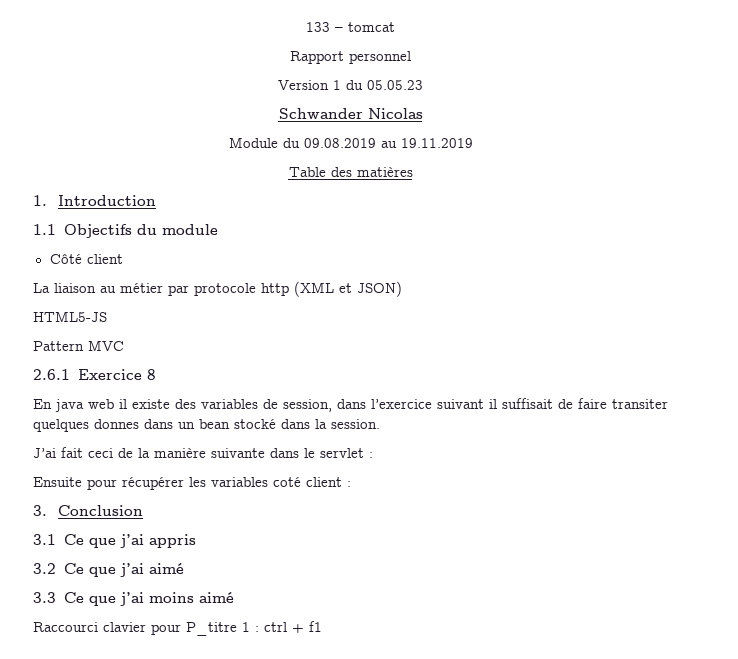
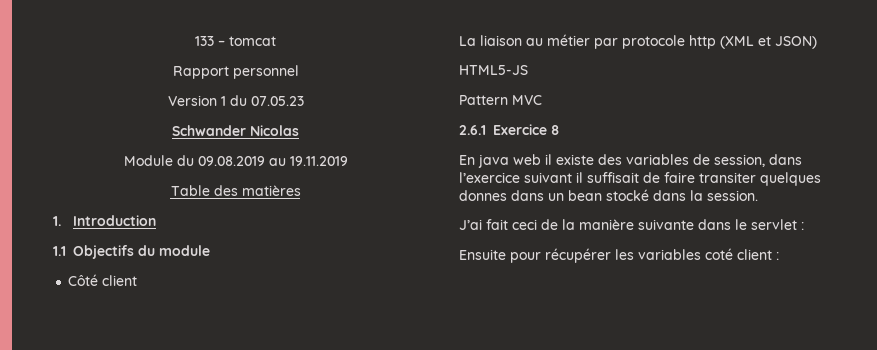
- Version 1 du 05.05.23
+ Version 1 du 07.05.23
- 3. Conclusion
- 3.1 Ce que j’ai appris
- 3.2 Ce que j’ai aimé
- 3.3 Ce que j’ai moins aimé
- Raccourci clavier pour P_titre 1 : ctrl + f1

